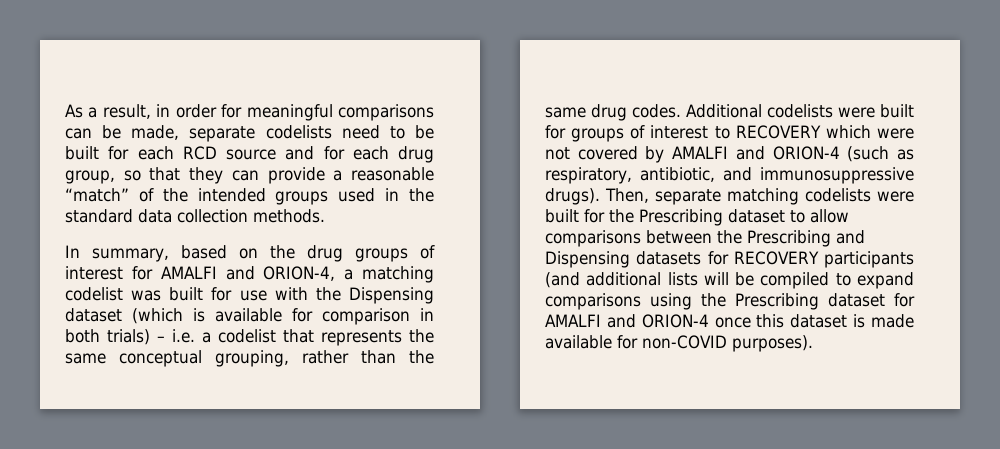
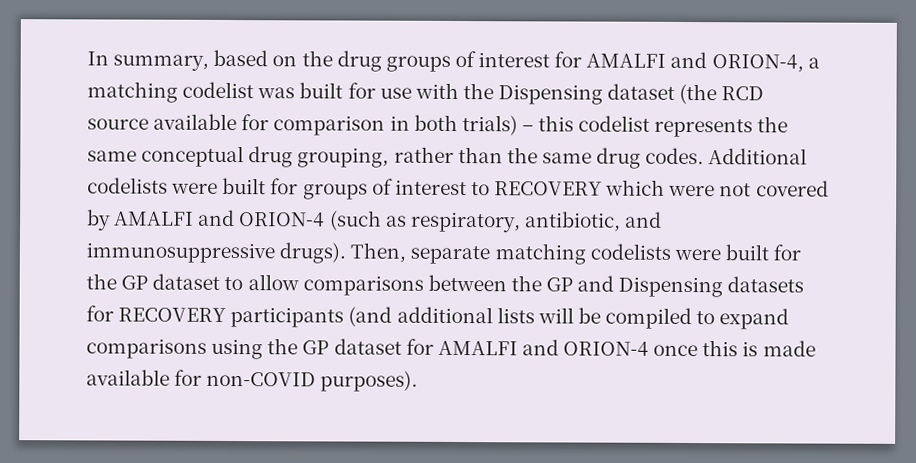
- As a result, in order for meaningful comparisons can be made, separate codelists need to be built for each RCD source and for each drug group, so that they can provide a reasonable “match” of the intended groups used in the standard data collection methods.
- In summary, based on the drug groups of interest for AMALFI and ORION-4, a matching codelist was built for use with the Dispensing dataset (which is available for comparison in both trials) – i.e. a codelist that represents the same conceptual grouping, rather than the same drug codes.
+ In summary, based on the drug groups of interest for AMALFI and ORION-4, a matching codelist was built for use with the Dispensing dataset (the RCD source available for comparison in both trials) – this codelist represents the same conceptual drug grouping, rather than the same drug codes.
- Then, separate matching codelists were built for the Prescribing dataset to allow comparisons between the Prescribing and Dispensing datasets for RECOVERY participants (and additional lists will be compiled to expand comparisons using the Prescribing dataset for AMALFI and ORION-4 once this dataset is made available for non-COVID purposes).
+ Then, separate matching codelists were built for the GP dataset to allow comparisons between the GP and Dispensing datasets for RECOVERY participants (and additional lists will be compiled to expand comparisons using the GP dataset for AMALFI and ORION-4 once this is made available for non-COVID purposes).

